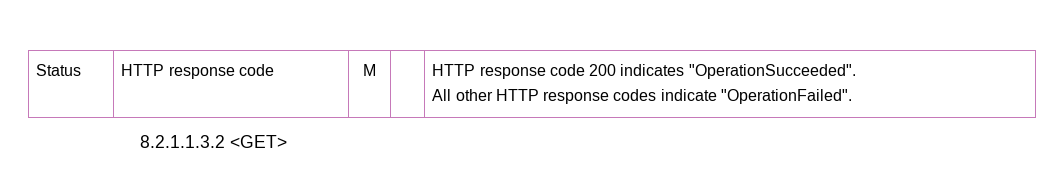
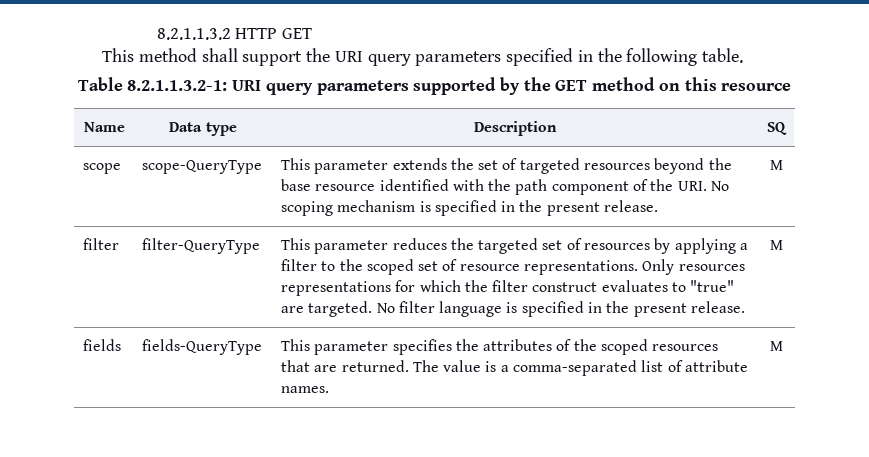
- Status | HTTP response code | M | | HTTP response code 200 indicates "OperationSucceeded".
- All other HTTP response codes indicate "OperationFailed".
- 8.2.1.1.3.2 <GET>
+ 8.2.1.1.3.2 HTTP GET
+ This method shall support the URI query parameters specified in the following table.
+ Table 8.2.1.1.3.2-1: URI query parameters supported by the GET method on this resource
+ Name | Data type | Description | SQ
+ scope | scope-QueryType | This parameter extends the set of targeted resources beyond the base resource identified with the path component of the URI. No scoping mechanism is specified in the present release. | M
+ filter | filter-QueryType | This parameter reduces the targeted set of resources by applying a filter to the scoped set of resource representations. Only resources representations for which the filter construct evaluates to "true" are targeted. No filter language is specified in the present release. | M
+ fields | fields-QueryType | This parameter specifies the attributes of the scoped resources that are returned. The value is a comma-separated list of attribute names. | M

